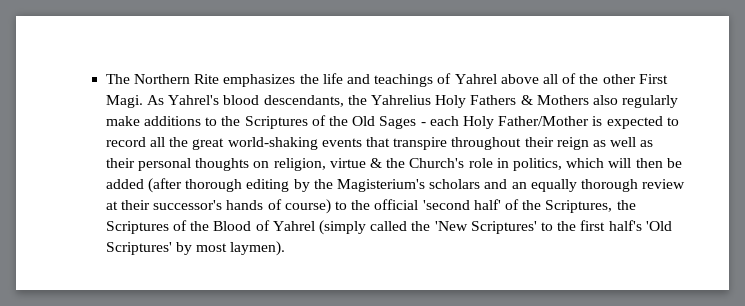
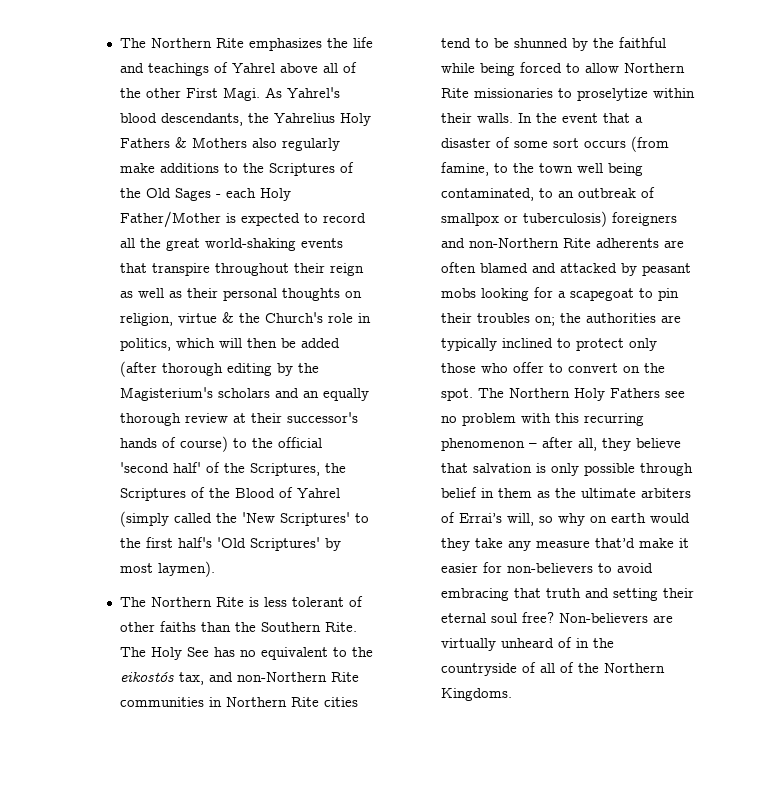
+ The Northern Rite is less tolerant of other faiths than the Southern Rite. The Holy See has no equivalent to the eikostós tax, and non-Northern Rite communities in Northern Rite cities tend to be shunned by the faithful while being forced to allow Northern Rite missionaries to proselytize within their walls. In the event that a disaster of some sort occurs (from famine, to the town well being contaminated, to an outbreak of smallpox or tuberculosis) foreigners and non-Northern Rite adherents are often blamed and attacked by peasant mobs looking for a scapegoat to pin their troubles on; the authorities are typically inclined to protect only those who offer to convert on the spot. The Northern Holy Fathers see no problem with this recurring phenomenon – after all, they believe that salvation is only possible through belief in them as the ultimate arbiters of Errai’s will, so why on earth would they take any measure that’d make it easier for non-believers to avoid embracing that truth and setting their eternal soul free? Non-believers are virtually unheard of in the countryside of all of the Northern Kingdoms.

